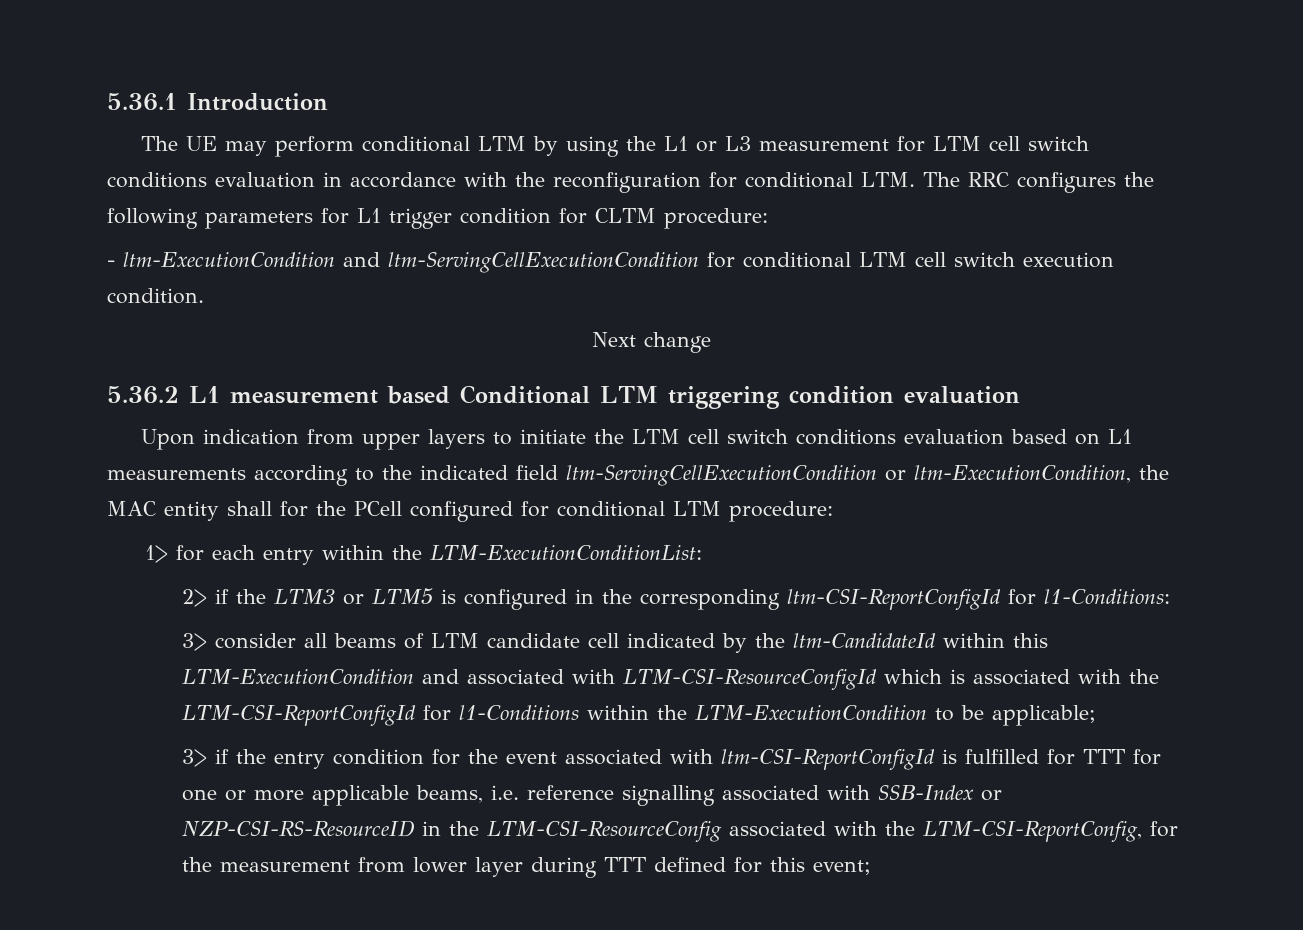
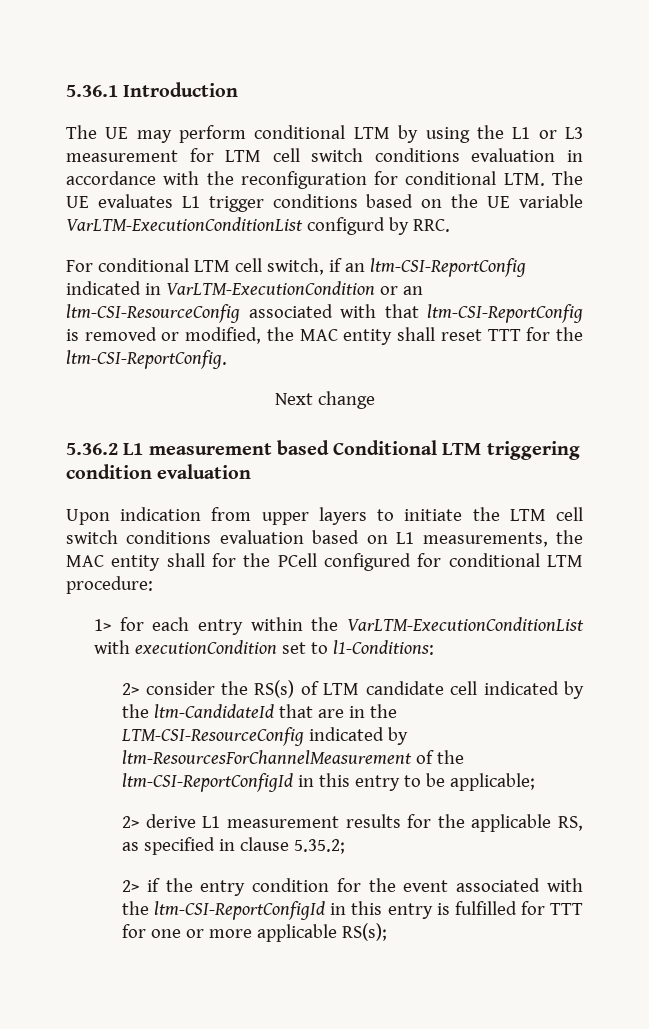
- The UE may perform conditional LTM by using the L1 or L3 measurement for LTM cell switch conditions evaluation in accordance with the reconfiguration for conditional LTM. The RRC configures the following parameters for L1 trigger condition for CLTM procedure:
- - ltm-ExecutionCondition and ltm-ServingCellExecutionCondition for conditional LTM cell switch execution condition.
+ The UE may perform conditional LTM by using the L1 or L3 measurement for LTM cell switch conditions evaluation in accordance with the reconfiguration for conditional LTM. The UE evaluates L1 trigger conditions based on the UE variable VarLTM-ExecutionConditionList configurd by RRC.
+ For conditional LTM cell switch, if an ltm-CSI-ReportConfig indicated in VarLTM-ExecutionCondition or an ltm-CSI-ResourceConfig associated with that ltm-CSI-ReportConfig is removed or modified, the MAC entity shall reset TTT for the ltm-CSI-ReportConfig.
- Upon indication from upper layers to initiate the LTM cell switch conditions evaluation based on L1 measurements according to the indicated field ltm-ServingCellExecutionCondition or ltm-ExecutionCondition, the MAC entity shall for the PCell configured for conditional LTM procedure:
+ Upon indication from upper layers to initiate the LTM cell switch conditions evaluation based on L1 measurements, the MAC entity shall for the PCell configured for conditional LTM procedure:
- 1> for each entry within the LTM-ExecutionConditionList:
- 2> if the LTM3 or LTM5 is configured in the corresponding ltm-CSI-ReportConfigId for l1-Conditions:
- 3> consider all beams of LTM candidate cell indicated by the ltm-CandidateId within this LTM-ExecutionCondition and associated with LTM-CSI-ResourceConfigId which is associated with the LTM-CSI-ReportConfigId for l1-Conditions within the LTM-ExecutionCondition to be applicable;
- 3> if the entry condition for the event associated with ltm-CSI-ReportConfigId is fulfilled for TTT for one or more applicable beams, i.e. reference signalling associated with SSB-Index or NZP-CSI-RS-ResourceID in the LTM-CSI-ResourceConfig associated with the LTM-CSI-ReportConfig, for the measurement from lower layer during TTT defined for this event;
+ 1> for each entry within the VarLTM-ExecutionConditionList with executionCondition set to l1-Conditions:
+ 2> consider the RS(s) of LTM candidate cell indicated by the ltm-CandidateId that are in the LTM-CSI-ResourceConfig indicated by ltm-ResourcesForChannelMeasurement of the ltm-CSI-ReportConfigId in this entry to be applicable;
+ 2> derive L1 measurement results for the applicable RS, as specified in clause 5.35.2;
+ 2> if the entry condition for the event associated with the ltm-CSI-ReportConfigId in this entry is fulfilled for TTT for one or more applicable RS(s);

